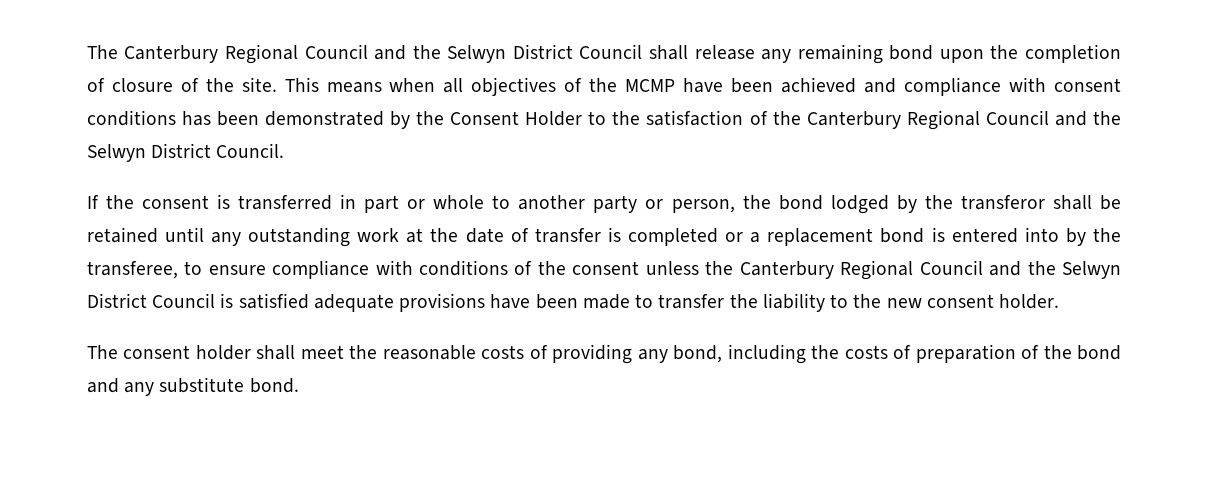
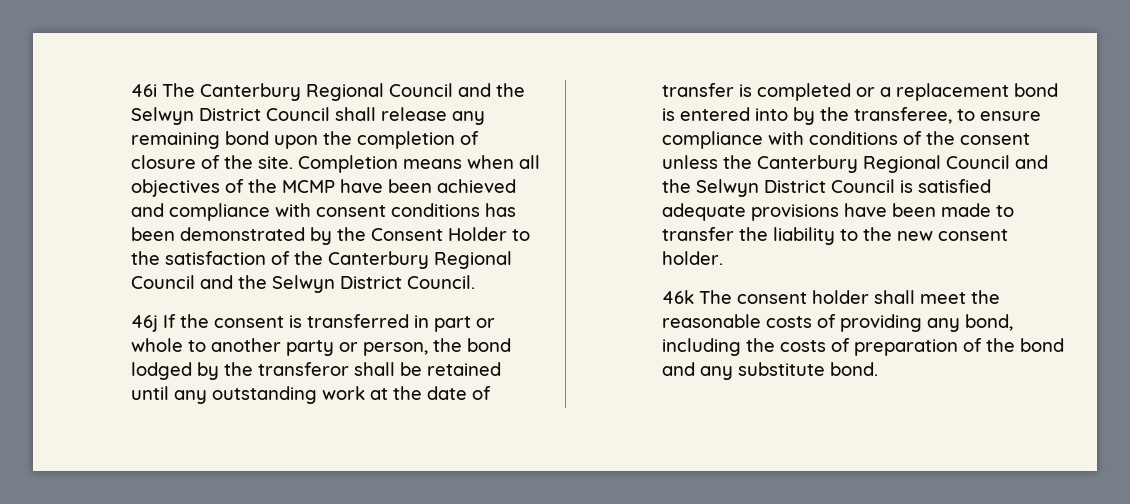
- The Canterbury Regional Council and the Selwyn District Council shall release any remaining bond upon the completion of closure of the site.
+ 46i The Canterbury Regional Council and the Selwyn District Council shall release any remaining bond upon the completion of closure of the site.
- This means when all objectives of the MCMP have been achieved and compliance with consent conditions has been demonstrated by the Consent Holder to the satisfaction of the Canterbury Regional Council and the Selwyn District Council.
+ Completion means when all objectives of the MCMP have been achieved and compliance with consent conditions has been demonstrated by the Consent Holder to the satisfaction of the Canterbury Regional Council and the Selwyn District Council.
- If the consent is transferred in part or whole to another party or person, the bond lodged by the transferor shall be retained until any outstanding work at the date of transfer is completed or a replacement bond is entered into by the transferee, to ensure compliance with conditions of the consent unless the Canterbury Regional Council and the Selwyn District Council is satisfied adequate provisions have been made to transfer the liability to the new consent holder.
+ 46j If the consent is transferred in part or whole to another party or person, the bond lodged by the transferor shall be retained until any outstanding work at the date of transfer is completed or a replacement bond is entered into by the transferee, to ensure compliance with conditions of the consent unless the Canterbury Regional Council and the Selwyn District Council is satisfied adequate provisions have been made to transfer the liability to the new consent holder.
- The consent holder shall meet the reasonable costs of providing any bond, including the costs of preparation of the bond and any substitute bond.
+ 46k The consent holder shall meet the reasonable costs of providing any bond, including the costs of preparation of the bond and any substitute bond.

